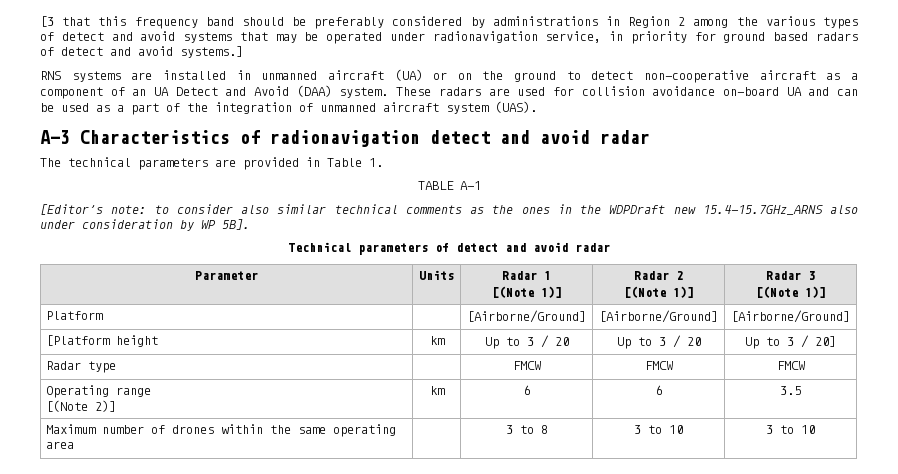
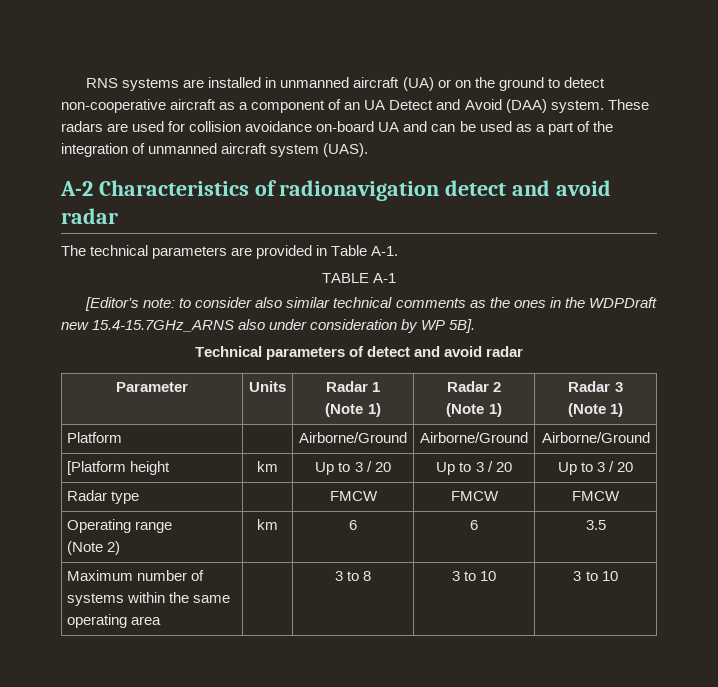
- [3 that this frequency band should be preferably considered by administrations in Region 2 among the various types of detect and avoid systems that may be operated under radionavigation service, in priority for ground based radars of detect and avoid systems.]
- A-3 Characteristics of radionavigation detect and avoid radar
+ A-2 Characteristics of radionavigation detect and avoid radar
- The technical parameters are provided in Table 1.
+ The technical parameters are provided in Table A-1.
  Parameter | Units | Radar 1
- [(Note 1)] | Radar 2
- [(Note 1)] | Radar 3
- [(Note 1)]
+ (Note 1) | Radar 2
+ (Note 1) | Radar 3
+ (Note 1)
- Platform | | [Airborne/Ground] | [Airborne/Ground] | [Airborne/Ground]
+ Platform | | Airborne/Ground | Airborne/Ground | Airborne/Ground
- [Platform height | km | Up to 3 / 20 | Up to 3 / 20 | Up to 3 / 20]
+ [Platform height | km | Up to 3 / 20 | Up to 3 / 20 | Up to 3 / 20
  Operating range
- [(Note 2)] | km | 6 | 6 | 3.5
+ (Note 2) | km | 6 | 6 | 3.5
- Maximum number of drones within the same operating area | | 3 to 8 | 3 to 10 | 3 to 10
+ Maximum number of systems within the same operating area | | 3 to 8 | 3 to 10 | 3 to 10

